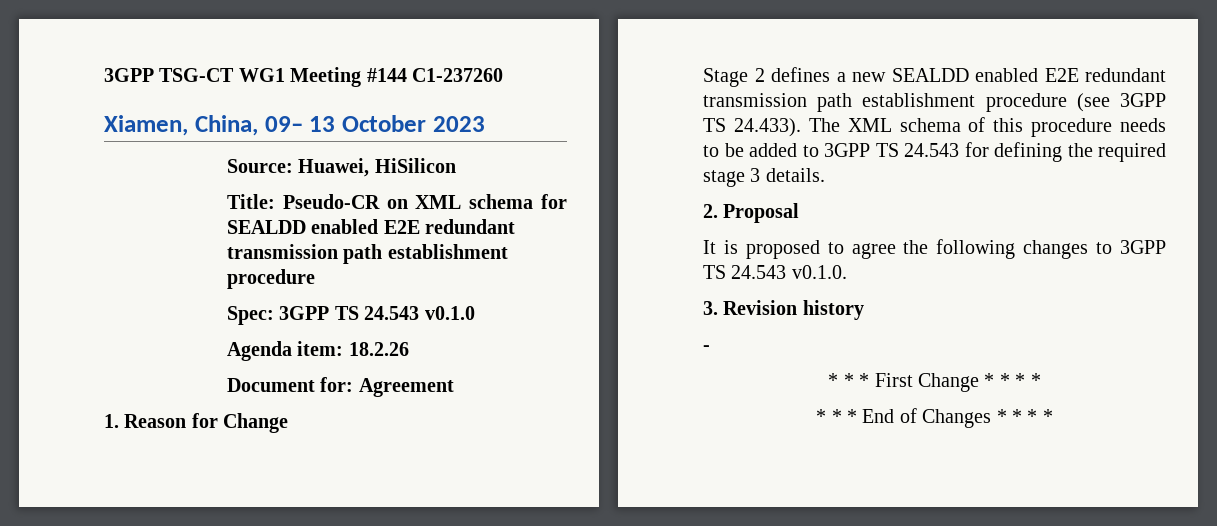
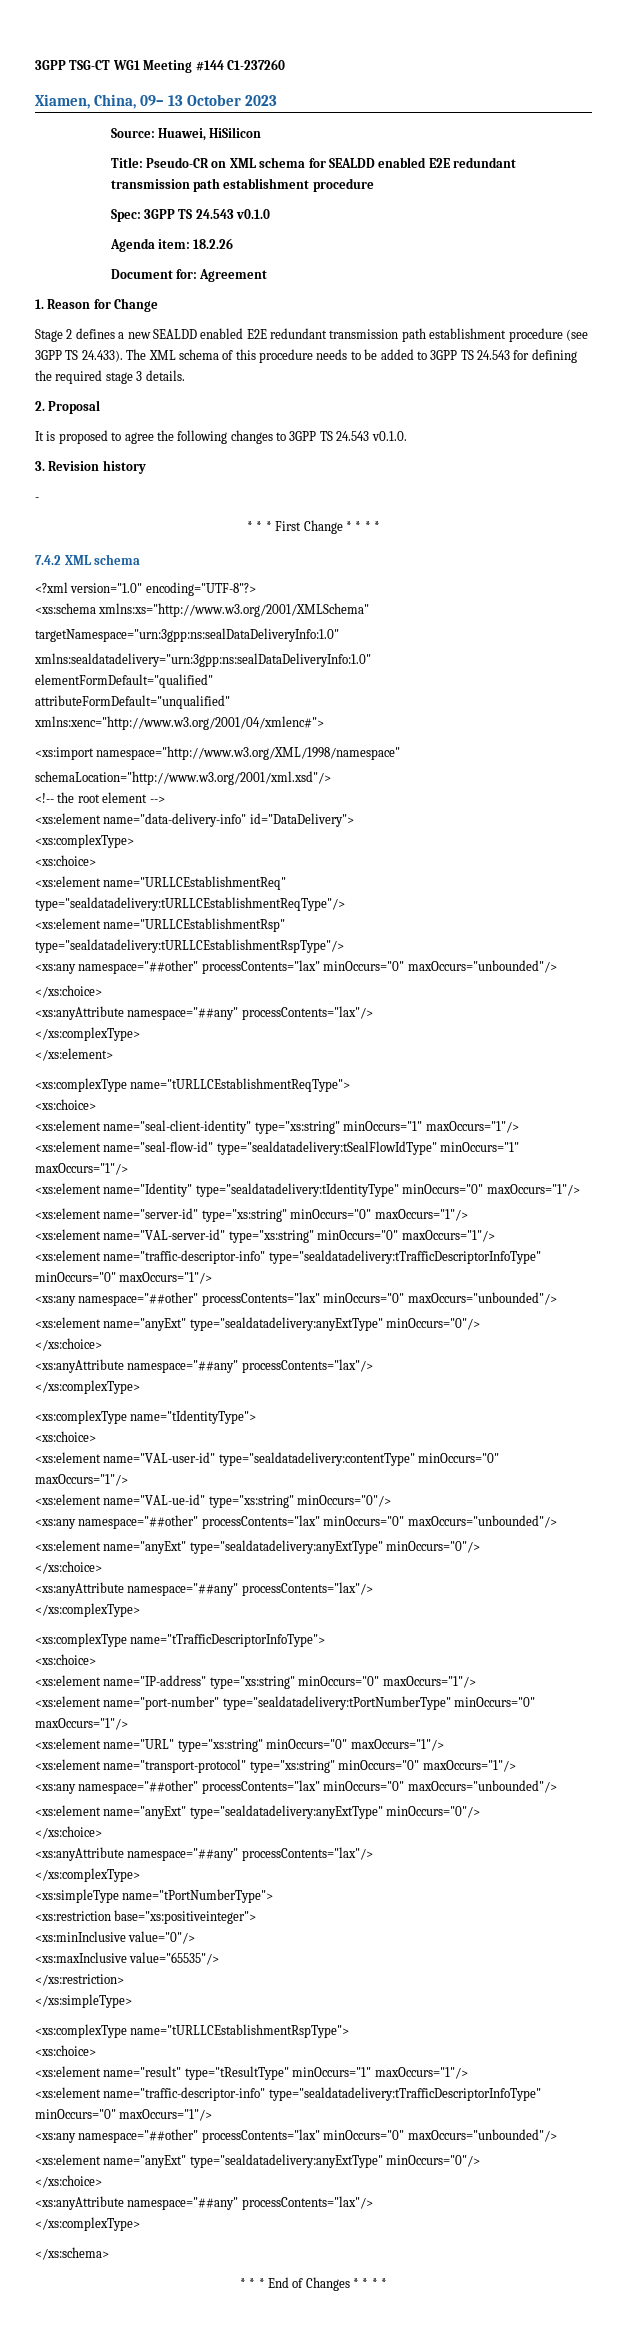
+ 7.4.2 XML schema
+ <?xml version="1.0" encoding="UTF-8"?>
+ <xs:schema xmlns:xs="http://www.w3.org/2001/XMLSchema"
+ targetNamespace="urn:3gpp:ns:sealDataDeliveryInfo:1.0"
+ xmlns:sealdatadelivery="urn:3gpp:ns:sealDataDeliveryInfo:1.0"
+ elementFormDefault="qualified"
+ attributeFormDefault="unqualified"
+ xmlns:xenc="http://www.w3.org/2001/04/xmlenc#">
+ <xs:import namespace="http://www.w3.org/XML/1998/namespace"
+ schemaLocation="http://www.w3.org/2001/xml.xsd"/>
+ <!-- the root element -->
+ <xs:element name="data-delivery-info" id="DataDelivery">
+ <xs:complexType>
+ <xs:choice>
+ <xs:element name="URLLCEstablishmentReq" type="sealdatadelivery:tURLLCEstablishmentReqType"/>
+ <xs:element name="URLLCEstablishmentRsp" type="sealdatadelivery:tURLLCEstablishmentRspType"/>
+ <xs:any namespace="##other" processContents="lax" minOccurs="0" maxOccurs="unbounded"/>
+ </xs:choice>
+ <xs:anyAttribute namespace="##any" processContents="lax"/>
+ </xs:complexType>
+ </xs:element>
+ <xs:complexType name="tURLLCEstablishmentReqType">
+ <xs:choice>
+ <xs:element name="seal-client-identity" type="xs:string" minOccurs="1" maxOccurs="1"/>
+ <xs:element name="seal-flow-id" type="sealdatadelivery:tSealFlowIdType" minOccurs="1" maxOccurs="1"/>
+ <xs:element name="Identity" type="sealdatadelivery:tIdentityType" minOccurs="0" maxOccurs="1"/>
+ <xs:element name="server-id" type="xs:string" minOccurs="0" maxOccurs="1"/>
+ <xs:element name="VAL-server-id" type="xs:string" minOccurs="0" maxOccurs="1"/>
+ <xs:element name="traffic-descriptor-info" type="sealdatadelivery:tTrafficDescriptorInfoType" minOccurs="0" maxOccurs="1"/>
+ <xs:any namespace="##other" processContents="lax" minOccurs="0" maxOccurs="unbounded"/>
+ <xs:element name="anyExt" type="sealdatadelivery:anyExtType" minOccurs="0"/>
+ </xs:choice>
+ <xs:anyAttribute namespace="##any" processContents="lax"/>
+ </xs:complexType>
+ <xs:complexType name="tIdentityType">
+ <xs:choice>
+ <xs:element name="VAL-user-id" type="sealdatadelivery:contentType" minOccurs="0" maxOccurs="1"/>
+ <xs:element name="VAL-ue-id" type="xs:string" minOccurs="0"/>
+ <xs:any namespace="##other" processContents="lax" minOccurs="0" maxOccurs="unbounded"/>
+ <xs:element name="anyExt" type="sealdatadelivery:anyExtType" minOccurs="0"/>
+ </xs:choice>
+ <xs:anyAttribute namespace="##any" processContents="lax"/>
+ </xs:complexType>
+ <xs:complexType name="tTrafficDescriptorInfoType">
+ <xs:choice>
+ <xs:element name="IP-address" type="xs:string" minOccurs="0" maxOccurs="1"/>
+ <xs:element name="port-number" type="sealdatadelivery:tPortNumberType" minOccurs="0" maxOccurs="1"/>
+ <xs:element name="URL" type="xs:string" minOccurs="0" maxOccurs="1"/>
+ <xs:element name="transport-protocol" type="xs:string" minOccurs="0" maxOccurs="1"/>
+ <xs:any namespace="##other" processContents="lax" minOccurs="0" maxOccurs="unbounded"/>
+ <xs:element name="anyExt" type="sealdatadelivery:anyExtType" minOccurs="0"/>
+ </xs:choice>
+ <xs:anyAttribute namespace="##any" processContents="lax"/>
+ </xs:complexType>
+ <xs:simpleType name="tPortNumberType">
+ <xs:restriction base="xs:positiveinteger">
+ <xs:minInclusive value="0"/>
+ <xs:maxInclusive value="65535"/>
+ </xs:restriction>
+ </xs:simpleType>
+ <xs:complexType name="tURLLCEstablishmentRspType">
+ <xs:choice>
+ <xs:element name="result" type="tResultType" minOccurs="1" maxOccurs="1"/>
+ <xs:element name="traffic-descriptor-info" type="sealdatadelivery:tTrafficDescriptorInfoType" minOccurs="0" maxOccurs="1"/>
+ <xs:any namespace="##other" processContents="lax" minOccurs="0" maxOccurs="unbounded"/>
+ <xs:element name="anyExt" type="sealdatadelivery:anyExtType" minOccurs="0"/>
+ </xs:choice>
+ <xs:anyAttribute namespace="##any" processContents="lax"/>
+ </xs:complexType>
+ </xs:schema>

